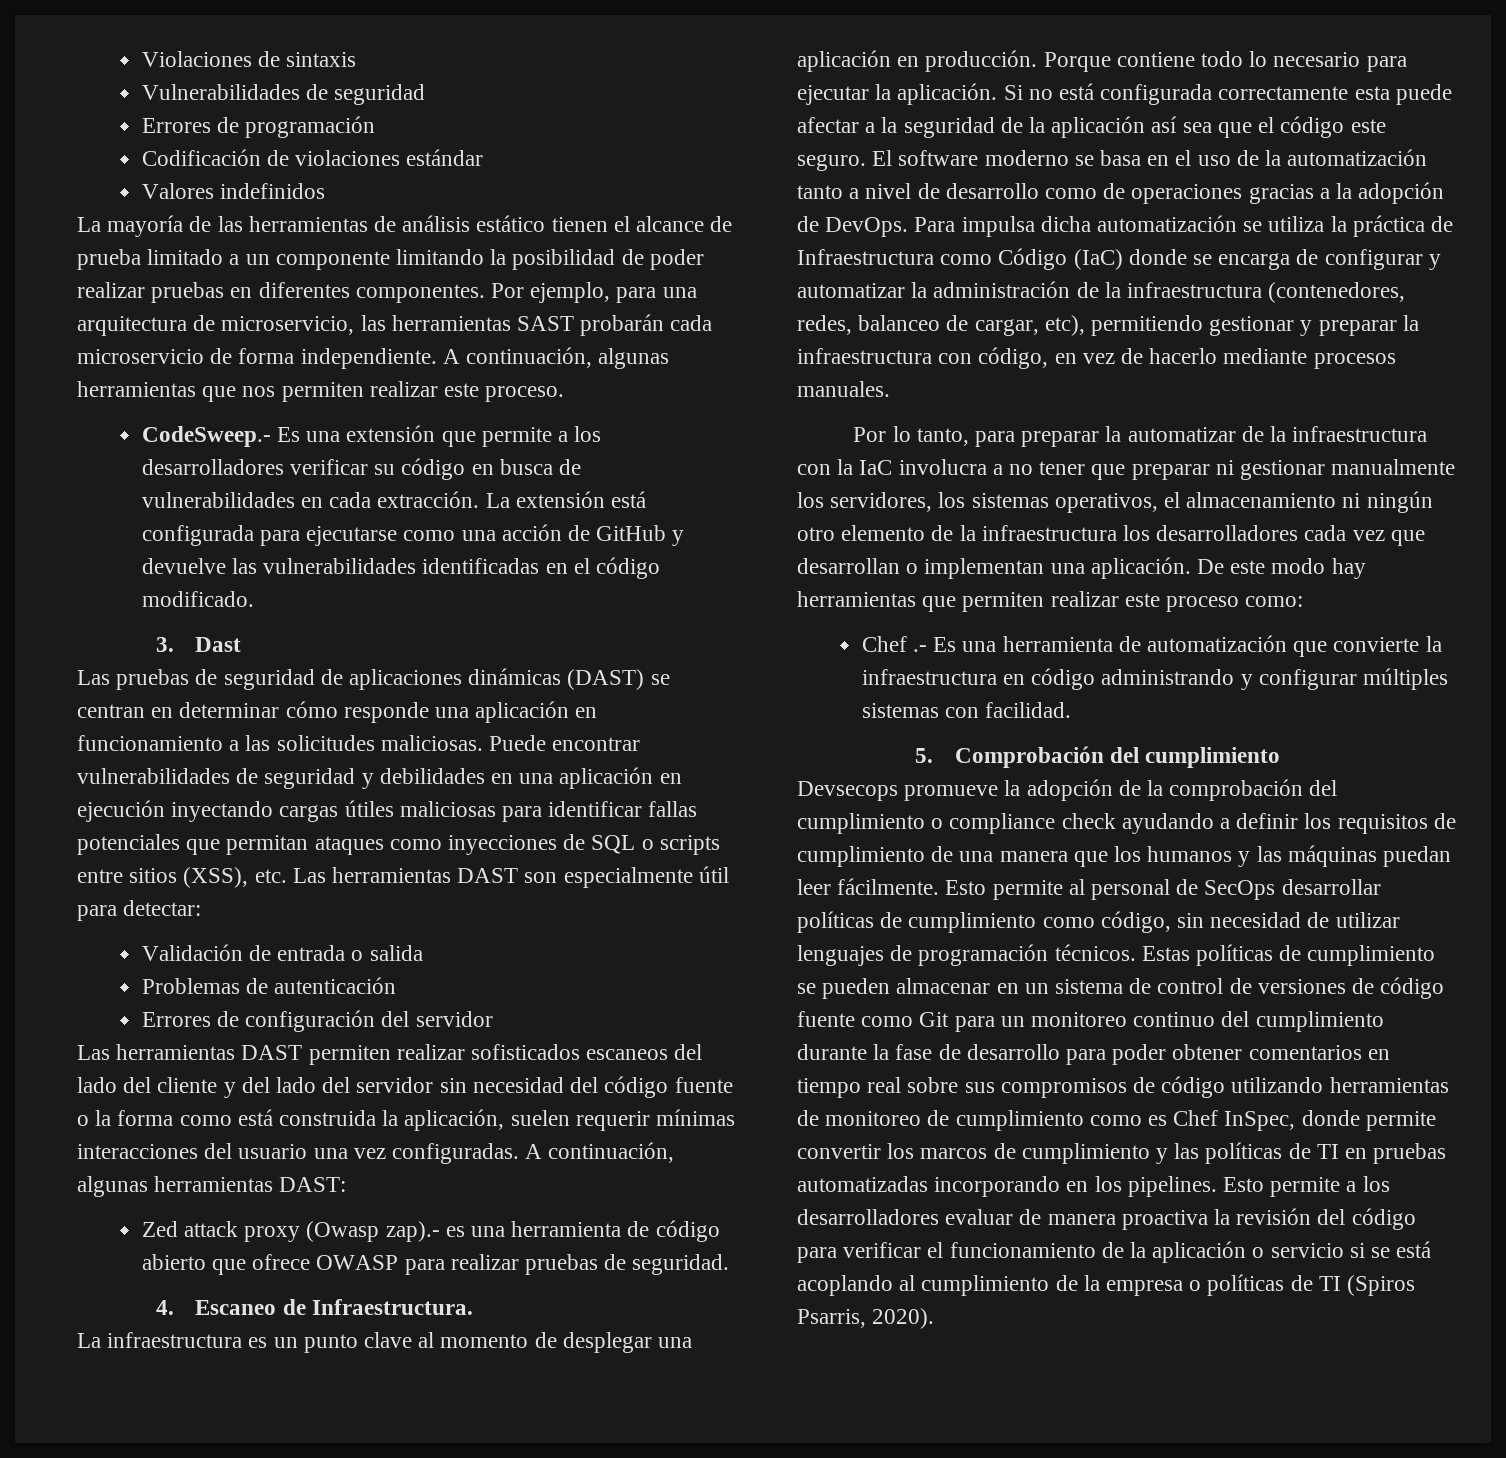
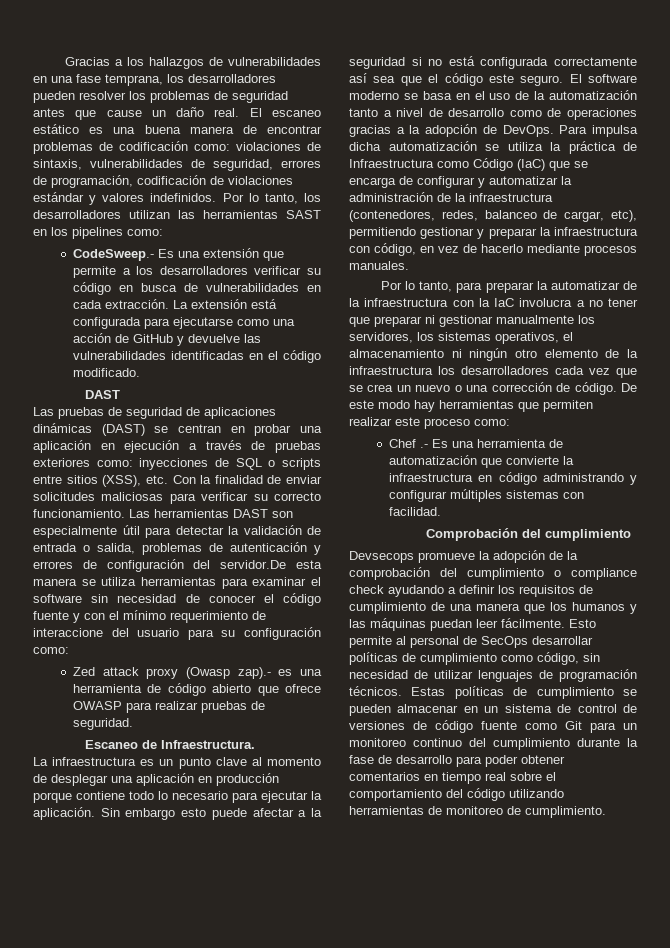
- Violaciones de sintaxis
- Vulnerabilidades de seguridad
- Errores de programación
- Codificación de violaciones estándar
- Valores indefinidos
- La mayoría de las herramientas de análisis estático tienen el alcance de prueba limitado a un componente limitando la posibilidad de poder realizar pruebas en diferentes componentes. Por ejemplo, para una arquitectura de microservicio, las herramientas SAST probarán cada microservicio de forma independiente. A continuación, algunas herramientas que nos permiten realizar este proceso.
+ Gracias a los hallazgos de vulnerabilidades en una fase temprana, los desarrolladores pueden resolver los problemas de seguridad antes que cause un daño real. El escaneo estático es una buena manera de encontrar problemas de codificación como: violaciones de sintaxis, vulnerabilidades de seguridad, errores de programación, codificación de violaciones estándar y valores indefinidos. Por lo tanto, los desarrolladores utilizan las herramientas SAST en los pipelines como:
  La extensión está configurada para ejecutarse como una acción de GitHub y devuelve las vulnerabilidades identificadas en el código modificado.
- 3. Dast
+ DAST
- Las pruebas de seguridad de aplicaciones dinámicas (DAST) se centran en determinar cómo responde una aplicación en funcionamiento a las solicitudes maliciosas. Puede encontrar vulnerabilidades de seguridad y debilidades en una aplicación en ejecución inyectando cargas útiles maliciosas para identificar fallas potenciales que permitan ataques como inyecciones de SQL o scripts entre sitios (XSS), etc. Las herramientas DAST son especialmente útil para detectar:
- Validación de entrada o salida
- Problemas de autenticación
- Errores de configuración del servidor
- Las herramientas DAST permiten realizar sofisticados escaneos del lado del cliente y del lado del servidor sin necesidad del código fuente o la forma como está construida la aplicación, suelen requerir mínimas interacciones del usuario una vez configuradas. A continuación, algunas herramientas DAST:
+ Las pruebas de seguridad de aplicaciones dinámicas (DAST) se centran en probar una aplicación en ejecución a través de pruebas exteriores como: inyecciones de SQL o scripts entre sitios (XSS), etc. Con la finalidad de enviar solicitudes maliciosas para verificar su correcto funcionamiento. Las herramientas DAST son especialmente útil para detectar la validación de entrada o salida, problemas de autenticación y errores de configuración del servidor.De esta manera se utiliza herramientas para examinar el software sin necesidad de conocer el código fuente y con el mínimo requerimiento de interaccione del usuario para su configuración como:
- 4. Escaneo de Infraestructura.
+ Escaneo de Infraestructura.
- La infraestructura es un punto clave al momento de desplegar una aplicación en producción. Porque contiene todo lo necesario para ejecutar la aplicación.
+ La infraestructura es un punto clave al momento de desplegar una aplicación en producción porque contiene todo lo necesario para ejecutar la aplicación.
- Si no está configurada correctamente esta puede afectar a la seguridad de la aplicación así sea que el código este seguro.
+ Sin embargo esto puede afectar a la seguridad si no está configurada correctamente así sea que el código este seguro.
- Para impulsa dicha automatización se utiliza la práctica de Infraestructura como Código (IaC) donde se encarga de configurar y automatizar la administración de la infraestructura (contenedores, redes, balanceo de cargar, etc), permitiendo gestionar y preparar la infraestructura con código, en vez de hacerlo mediante procesos manuales.
+ Para impulsa dicha automatización se utiliza la práctica de Infraestructura como Código (IaC) que se encarga de configurar y automatizar la administración de la infraestructura (contenedores, redes, balanceo de cargar, etc), permitiendo gestionar y preparar la infraestructura con código, en vez de hacerlo mediante procesos manuales.
- Por lo tanto, para preparar la automatizar de la infraestructura con la IaC involucra a no tener que preparar ni gestionar manualmente los servidores, los sistemas operativos, el almacenamiento ni ningún otro elemento de la infraestructura los desarrolladores cada vez que desarrollan o implementan una aplicación.
+ Por lo tanto, para preparar la automatizar de la infraestructura con la IaC involucra a no tener que preparar ni gestionar manualmente los servidores, los sistemas operativos, el almacenamiento ni ningún otro elemento de la infraestructura los desarrolladores cada vez que se crea un nuevo o una corrección de código.
- 5. Comprobación del cumplimiento
+ Comprobación del cumplimiento
- Estas políticas de cumplimiento se pueden almacenar en un sistema de control de versiones de código fuente como Git para un monitoreo continuo del cumplimiento durante la fase de desarrollo para poder obtener comentarios en tiempo real sobre sus compromisos de código utilizando herramientas de monitoreo de cumplimiento como es Chef InSpec, donde permite convertir los marcos de cumplimiento y las políticas de TI en pruebas automatizadas incorporando en los pipelines. Esto permite a los desarrolladores evaluar de manera proactiva la revisión del código para verificar el funcionamiento de la aplicación o servicio si se está acoplando al cumplimiento de la empresa o políticas de TI (Spiros Psarris, 2020).
+ Estas políticas de cumplimiento se pueden almacenar en un sistema de control de versiones de código fuente como Git para un monitoreo continuo del cumplimiento durante la fase de desarrollo para poder obtener comentarios en tiempo real sobre el comportamiento del código utilizando herramientas de monitoreo de cumplimiento.

